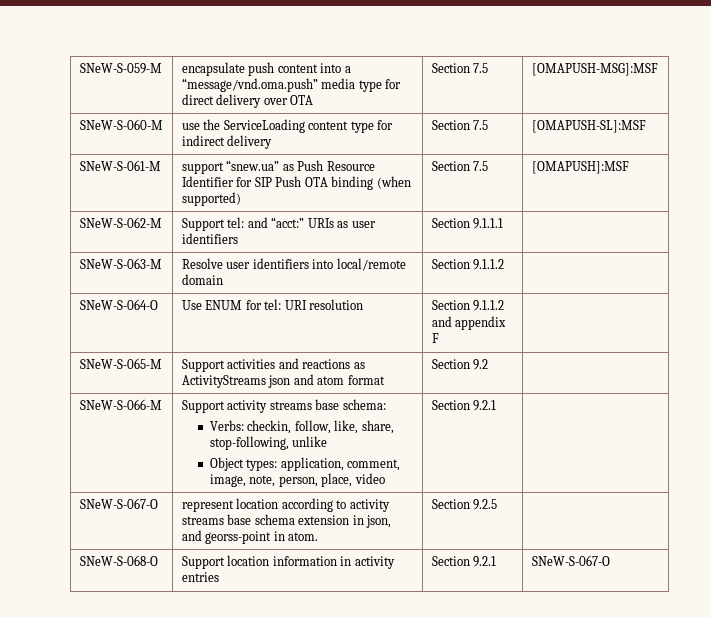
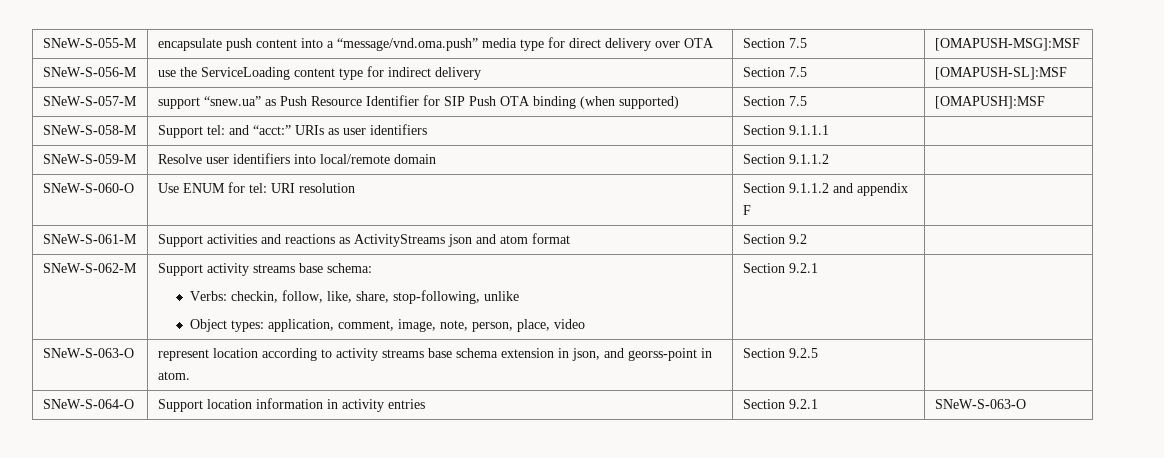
- SNeW-S-059-M | encapsulate push content into a “message/vnd.oma.push” media type for direct delivery over OTA | Section 7.5 | [OMAPUSH-MSG]:MSF
+ SNeW-S-055-M | encapsulate push content into a “message/vnd.oma.push” media type for direct delivery over OTA | Section 7.5 | [OMAPUSH-MSG]:MSF
- SNeW-S-060-M | use the ServiceLoading content type for indirect delivery | Section 7.5 | [OMAPUSH-SL]:MSF
+ SNeW-S-056-M | use the ServiceLoading content type for indirect delivery | Section 7.5 | [OMAPUSH-SL]:MSF
- SNeW-S-061-M | support “snew.ua” as Push Resource Identifier for SIP Push OTA binding (when supported) | Section 7.5 | [OMAPUSH]:MSF
+ SNeW-S-057-M | support “snew.ua” as Push Resource Identifier for SIP Push OTA binding (when supported) | Section 7.5 | [OMAPUSH]:MSF
- SNeW-S-062-M | Support tel: and “acct:” URIs as user identifiers | Section 9.1.1.1 |
+ SNeW-S-058-M | Support tel: and “acct:” URIs as user identifiers | Section 9.1.1.1 |
- SNeW-S-063-M | Resolve user identifiers into local/remote domain | Section 9.1.1.2 |
+ SNeW-S-059-M | Resolve user identifiers into local/remote domain | Section 9.1.1.2 |
- SNeW-S-064-O | Use ENUM for tel: URI resolution | Section 9.1.1.2 and appendix F |
+ SNeW-S-060-O | Use ENUM for tel: URI resolution | Section 9.1.1.2 and appendix F |
- SNeW-S-065-M | Support activities and reactions as ActivityStreams json and atom format | Section 9.2 |
+ SNeW-S-061-M | Support activities and reactions as ActivityStreams json and atom format | Section 9.2 |
- SNeW-S-066-M | Support activity streams base schema:
+ SNeW-S-062-M | Support activity streams base schema:
- SNeW-S-067-O | represent location according to activity streams base schema extension in json, and georss-point in atom. | Section 9.2.5 |
+ SNeW-S-063-O | represent location according to activity streams base schema extension in json, and georss-point in atom. | Section 9.2.5 |
- SNeW-S-068-O | Support location information in activity entries | Section 9.2.1 | SNeW-S-067-O
+ SNeW-S-064-O | Support location information in activity entries | Section 9.2.1 | SNeW-S-063-O

